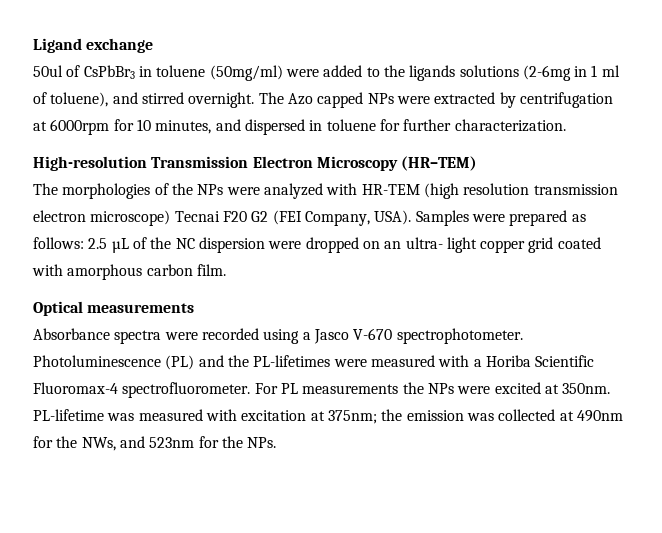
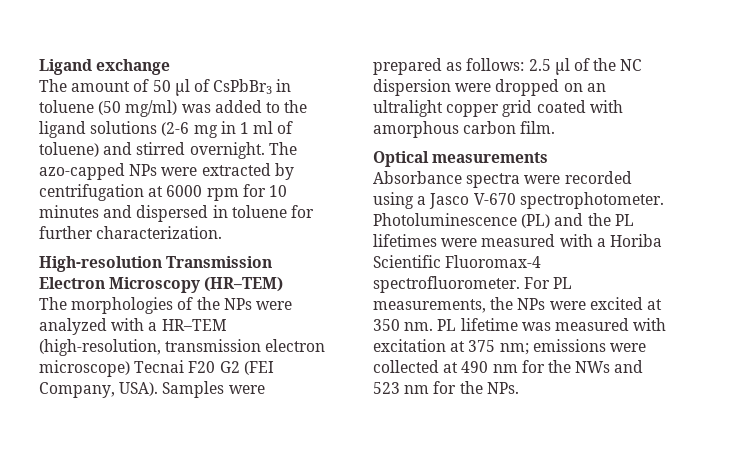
- 50ul of CsPbBr3 in toluene (50mg/ml) were added to the ligands solutions (2-6mg in 1 ml of toluene), and stirred overnight.
+ The amount of 50 µl of CsPbBr3 in toluene (50 mg/ml) was added to the ligand solutions (2-6 mg in 1 ml of toluene) and stirred overnight.
- The Azo capped NPs were extracted by centrifugation at 6000rpm for 10 minutes, and dispersed in toluene for further characterization.
+ The azo-capped NPs were extracted by centrifugation at 6000 rpm for 10 minutes and dispersed in toluene for further characterization.
- The morphologies of the NPs were analyzed with HR-TEM (high resolution transmission electron microscope) Tecnai F20 G2 (FEI Company, USA).
+ The morphologies of the NPs were analyzed with a HR–TEM (high-resolution, transmission electron microscope) Tecnai F20 G2 (FEI Company, USA).
- Samples were prepared as follows: 2.5 µL of the NC dispersion were dropped on an ultra- light copper grid coated with amorphous carbon film.
+ Samples were prepared as follows: 2.5 µl of the NC dispersion were dropped on an ultralight copper grid coated with amorphous carbon film.
- Photoluminescence (PL) and the PL-lifetimes were measured with a Horiba Scientific Fluoromax-4 spectrofluorometer.
+ Photoluminescence (PL) and the PL lifetimes were measured with a Horiba Scientific Fluoromax-4 spectrofluorometer.
- For PL measurements the NPs were excited at 350nm. PL-lifetime was measured with excitation at 375nm; the emission was collected at 490nm for the NWs, and 523nm for the NPs.
+ For PL measurements, the NPs were excited at 350 nm. PL lifetime was measured with excitation at 375 nm; emissions were collected at 490 nm for the NWs and 523 nm for the NPs.

